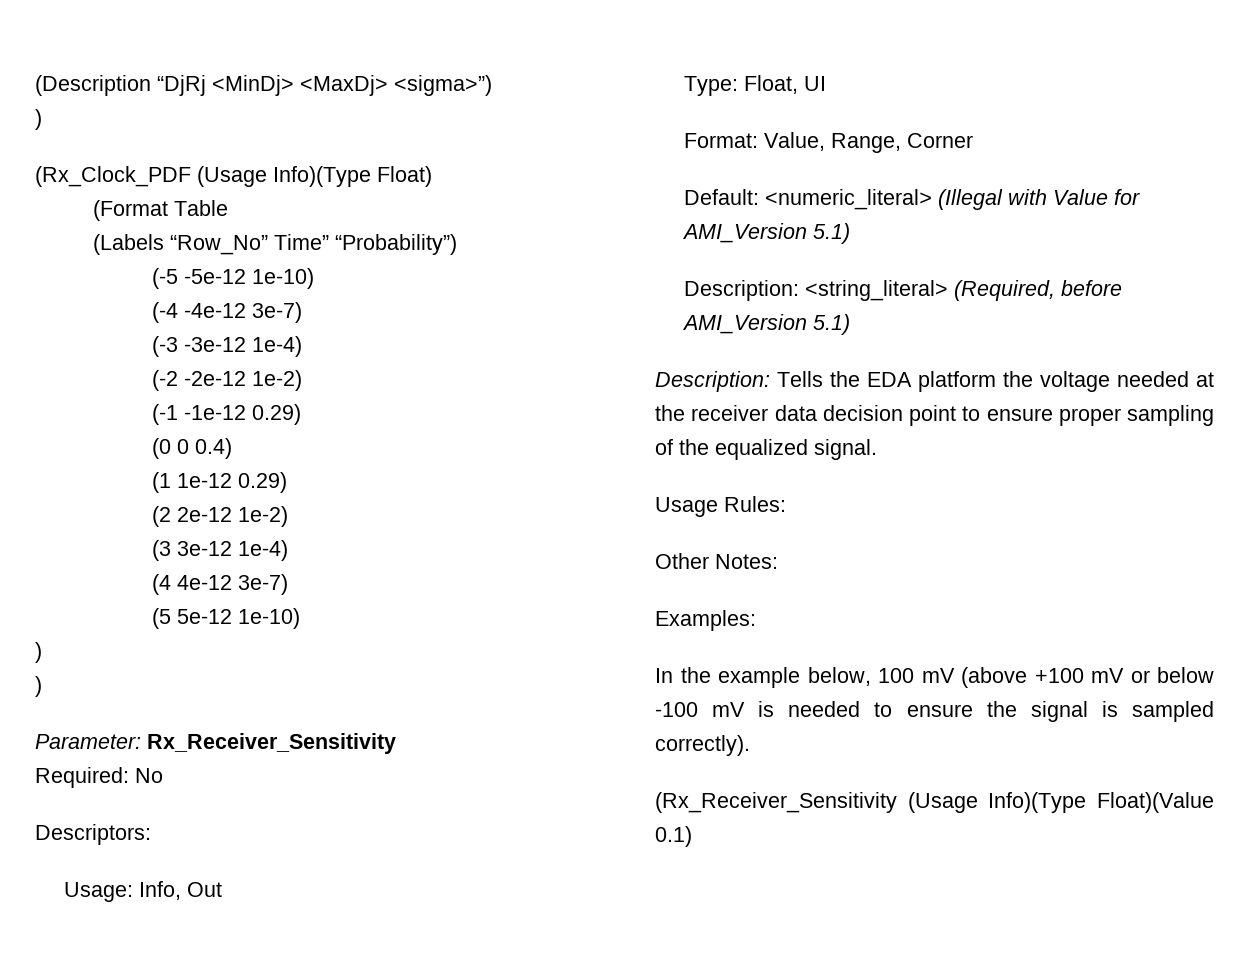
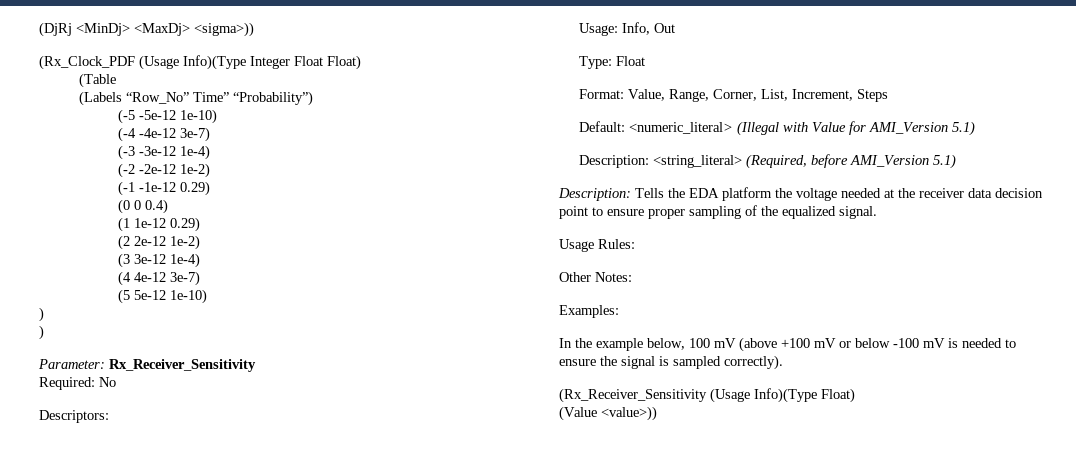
- (Description “DjRj <MinDj> <MaxDj> <sigma>”)
- )
+ (DjRj <MinDj> <MaxDj> <sigma>))
- (Rx_Clock_PDF (Usage Info)(Type Float)
- (Format Table
+ (Rx_Clock_PDF (Usage Info)(Type Integer Float Float)
+ (Table
- Type: Float, UI
+ Type: Float
- Format: Value, Range, Corner
+ Format: Value, Range, Corner, List, Increment, Steps
- (Rx_Receiver_Sensitivity (Usage Info)(Type Float)(Value 0.1)
+ (Rx_Receiver_Sensitivity (Usage Info)(Type Float)
+ (Value <value>))

